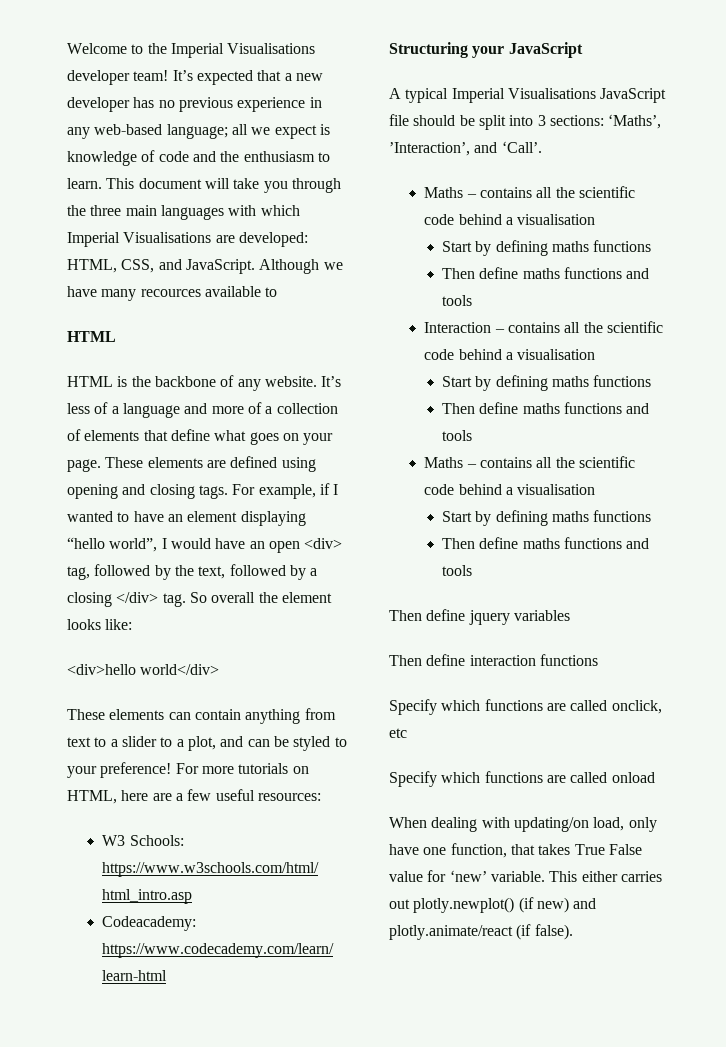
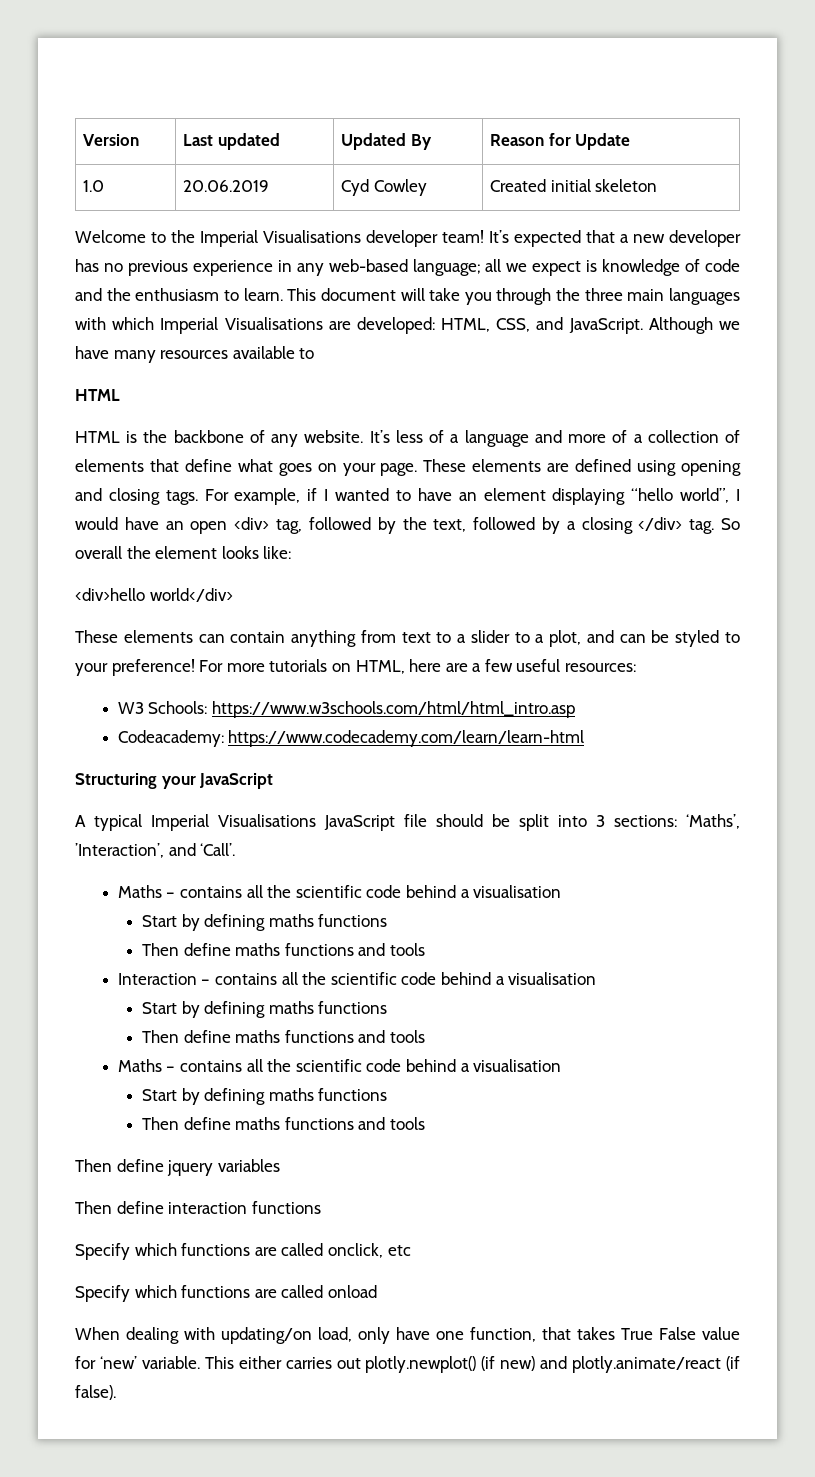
+ Version | Last updated | Updated By | Reason for Update
+ 1.0 | 20.06.2019 | Cyd Cowley | Created initial skeleton
- Although we have many recources available to
+ Although we have many resources available to

